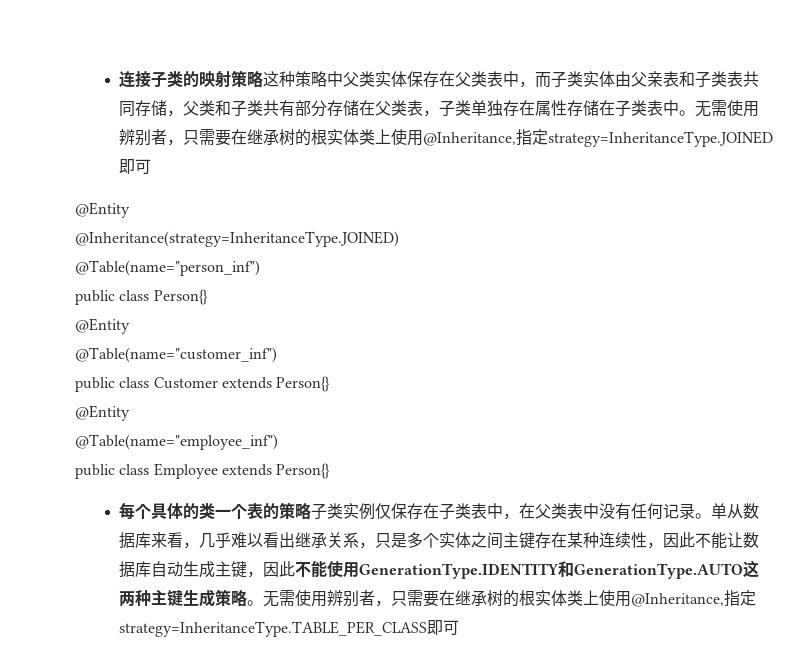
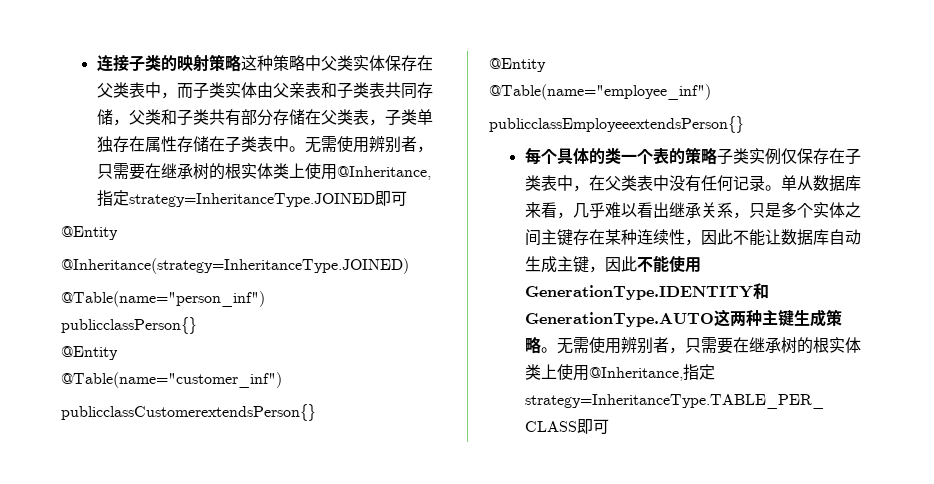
- public class Person{}
+ publicclassPerson{}
- public class Customer extends Person{}
+ publicclassCustomerextendsPerson{}
  @Entity
  @Table(name="employee_inf")
- public class Employee extends Person{}
+ publicclassEmployeeextendsPerson{}

